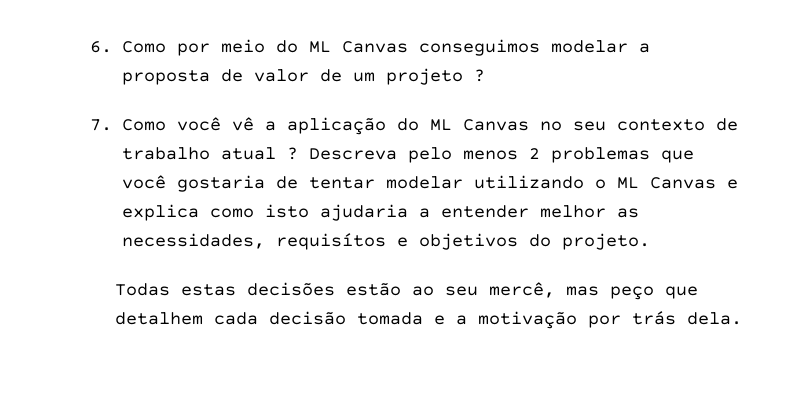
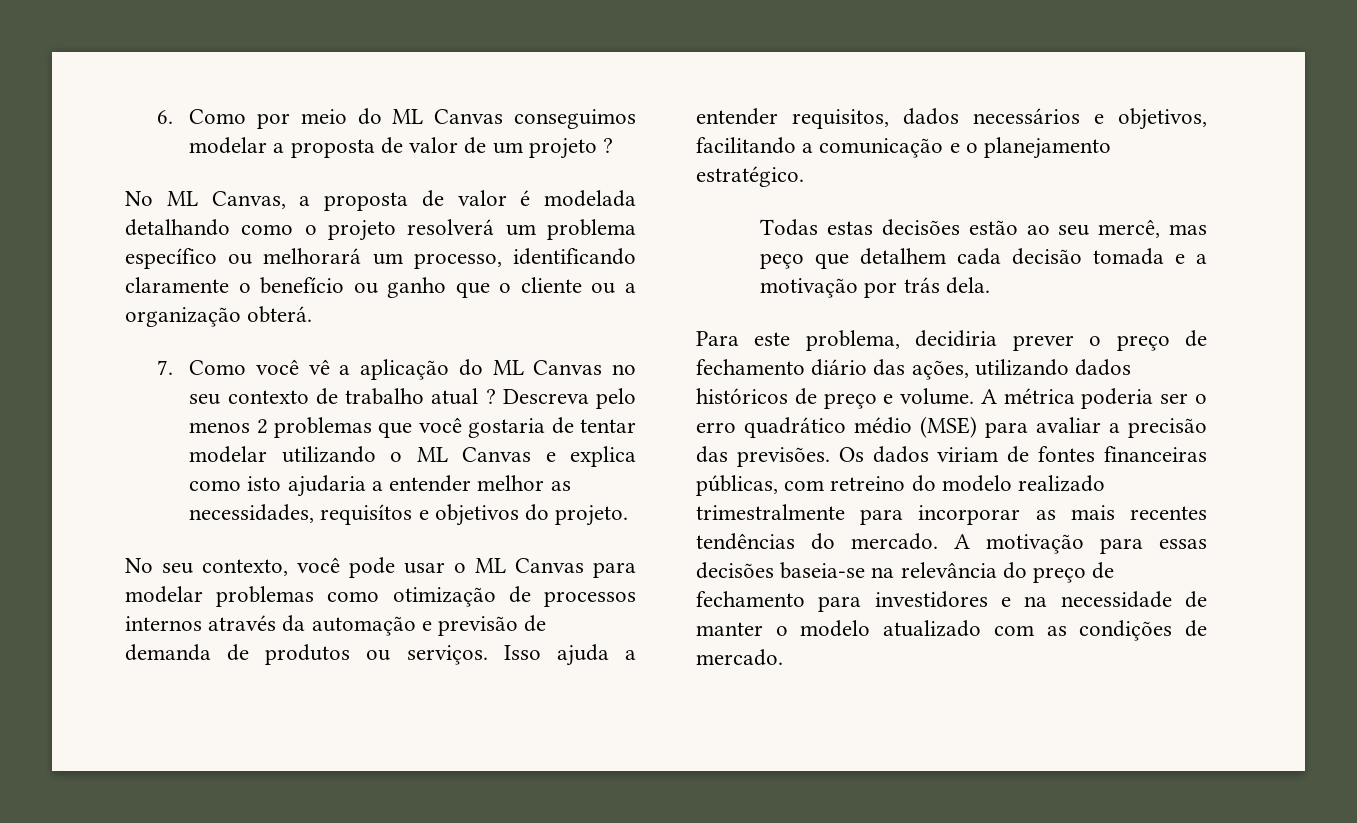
+ No ML Canvas, a proposta de valor é modelada detalhando como o projeto resolverá um problema específico ou melhorará um processo, identificando claramente o benefício ou ganho que o cliente ou a organização obterá.
+ No seu contexto, você pode usar o ML Canvas para modelar problemas como otimização de processos internos através da automação e previsão de demanda de produtos ou serviços. Isso ajuda a entender requisitos, dados necessários e objetivos, facilitando a comunicação e o planejamento estratégico.
+ Para este problema, decidiria prever o preço de fechamento diário das ações, utilizando dados históricos de preço e volume. A métrica poderia ser o erro quadrático médio (MSE) para avaliar a precisão das previsões. Os dados viriam de fontes financeiras públicas, com retreino do modelo realizado trimestralmente para incorporar as mais recentes tendências do mercado. A motivação para essas decisões baseia-se na relevância do preço de fechamento para investidores e na necessidade de manter o modelo atualizado com as condições de mercado.

